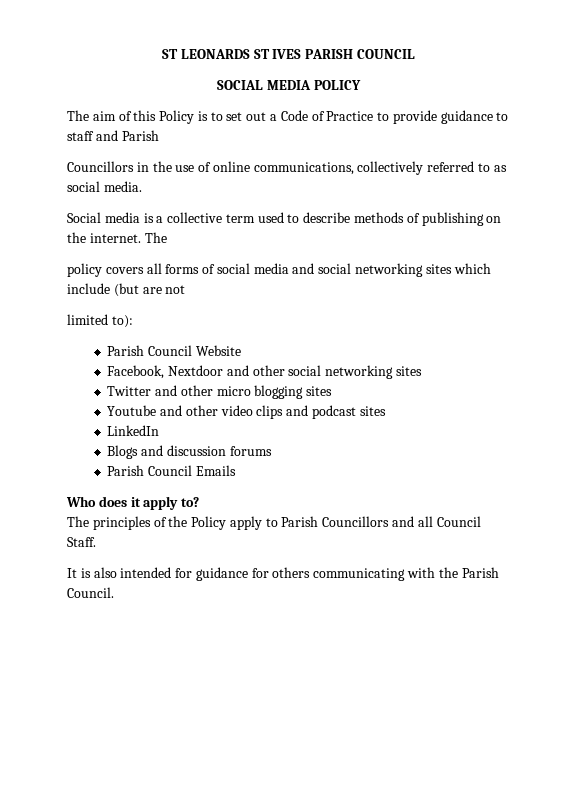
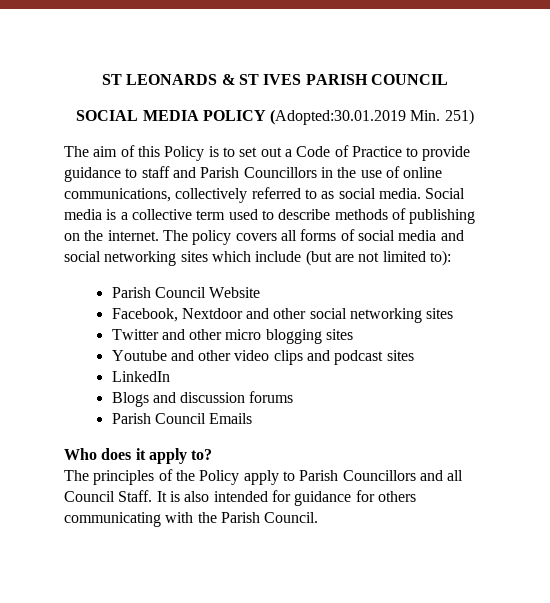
- ST LEONARDS ST IVES PARISH COUNCIL
+ ST LEONARDS & ST IVES PARISH COUNCIL
- SOCIAL MEDIA POLICY
+ SOCIAL MEDIA POLICY (Adopted:30.01.2019 Min. 251)
- The aim of this Policy is to set out a Code of Practice to provide guidance to staff and Parish
- Councillors in the use of online communications, collectively referred to as social media.
- Social media is a collective term used to describe methods of publishing on the internet. The
- policy covers all forms of social media and social networking sites which include (but are not
- limited to):
+ The aim of this Policy is to set out a Code of Practice to provide guidance to staff and Parish Councillors in the use of online communications, collectively referred to as social media. Social media is a collective term used to describe methods of publishing on the internet. The policy covers all forms of social media and social networking sites which include (but are not limited to):
- The principles of the Policy apply to Parish Councillors and all Council Staff.
- It is also intended for guidance for others communicating with the Parish Council.
+ The principles of the Policy apply to Parish Councillors and all Council Staff. It is also intended for guidance for others communicating with the Parish Council.

